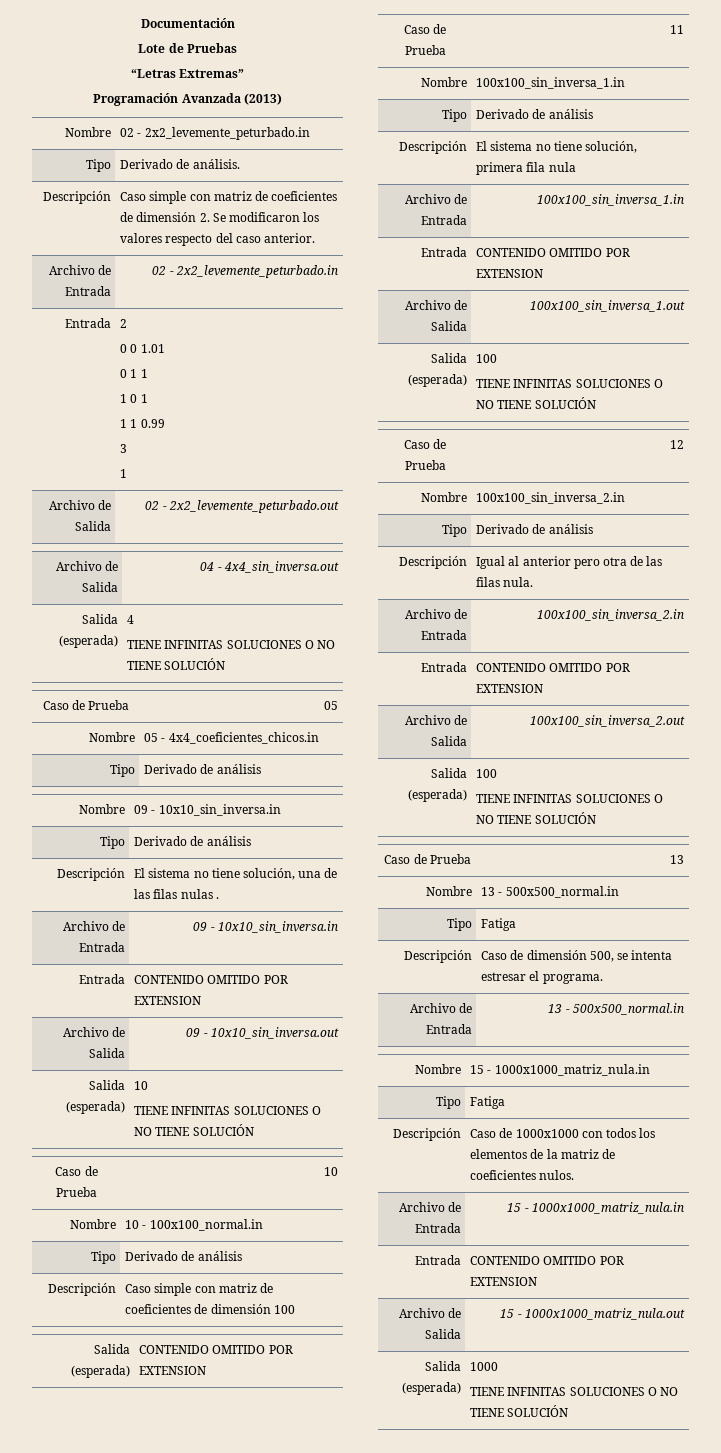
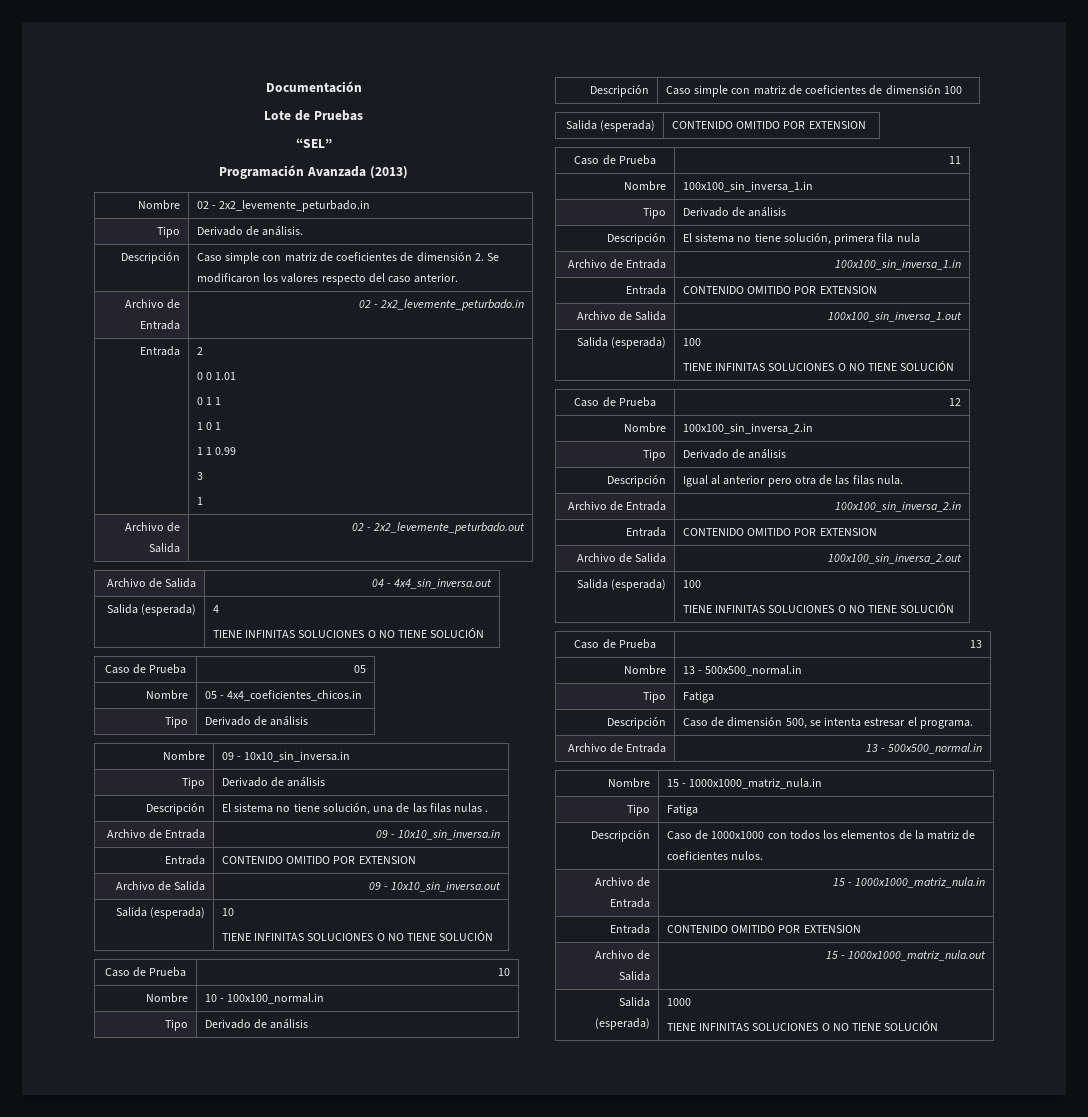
- “Letras Extremas”
+ “SEL”

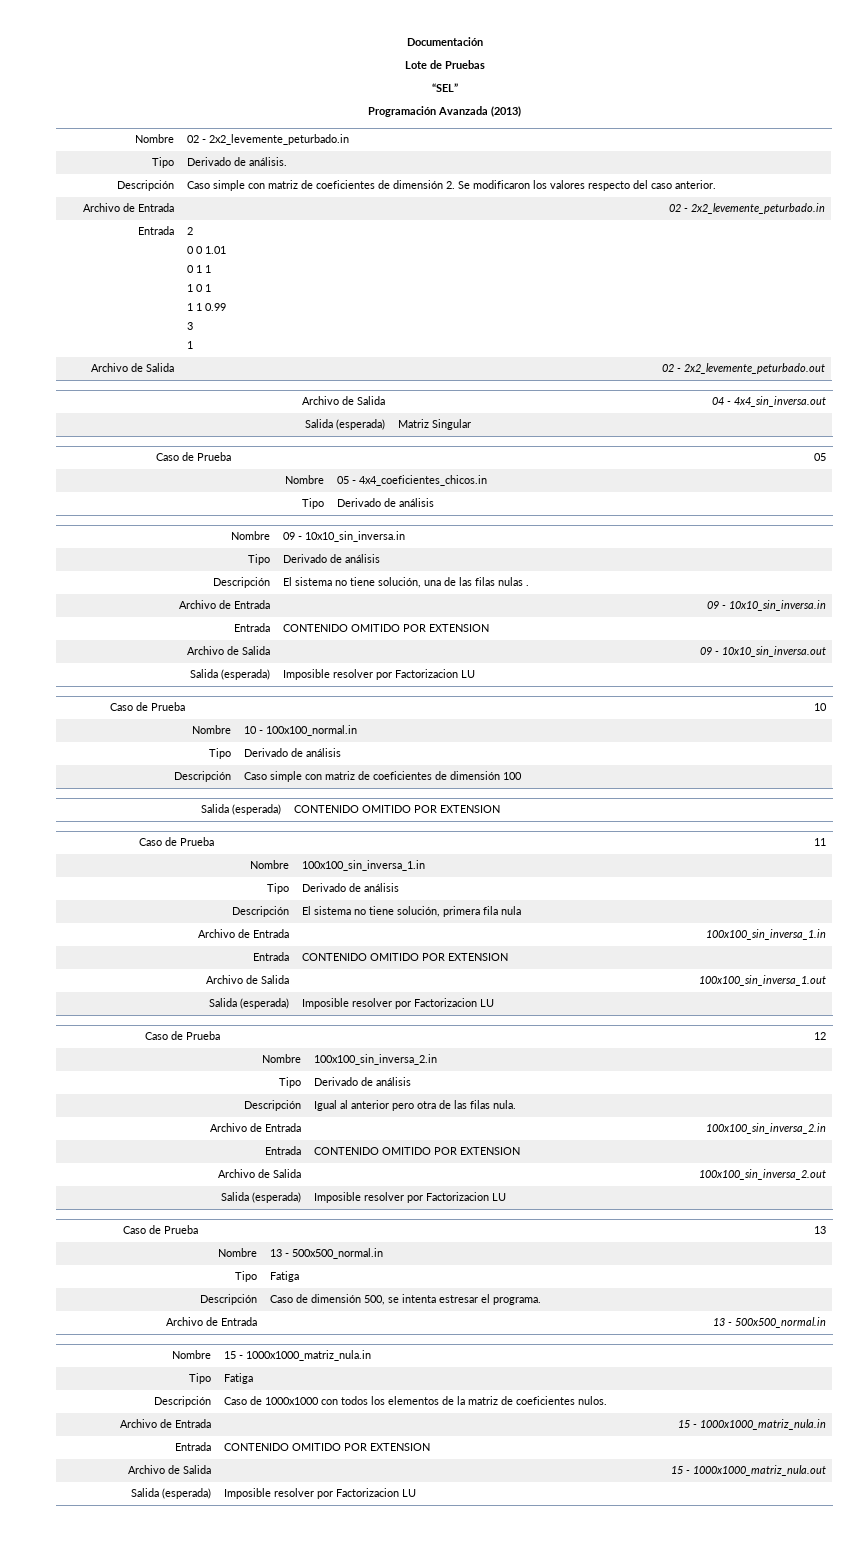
- Salida (esperada) | 4
- TIENE INFINITAS SOLUCIONES O NO TIENE SOLUCIÓN
+ Salida (esperada) | Matriz Singular
  Archivo de Salida | 09 - 10x10_sin_inversa.out
- Salida (esperada) | 10
- TIENE INFINITAS SOLUCIONES O NO TIENE SOLUCIÓN
+ Salida (esperada) | Imposible resolver por Factorizacion LU
  Archivo de Salida | 100x100_sin_inversa_1.out
- Salida (esperada) | 100
- TIENE INFINITAS SOLUCIONES O NO TIENE SOLUCIÓN
+ Salida (esperada) | Imposible resolver por Factorizacion LU
  Archivo de Salida | 100x100_sin_inversa_2.out
- Salida (esperada) | 100
- TIENE INFINITAS SOLUCIONES O NO TIENE SOLUCIÓN
+ Salida (esperada) | Imposible resolver por Factorizacion LU
  Archivo de Salida | 15 - 1000x1000_matriz_nula.out
- Salida (esperada) | 1000
- TIENE INFINITAS SOLUCIONES O NO TIENE SOLUCIÓN
+ Salida (esperada) | Imposible resolver por Factorizacion LU

